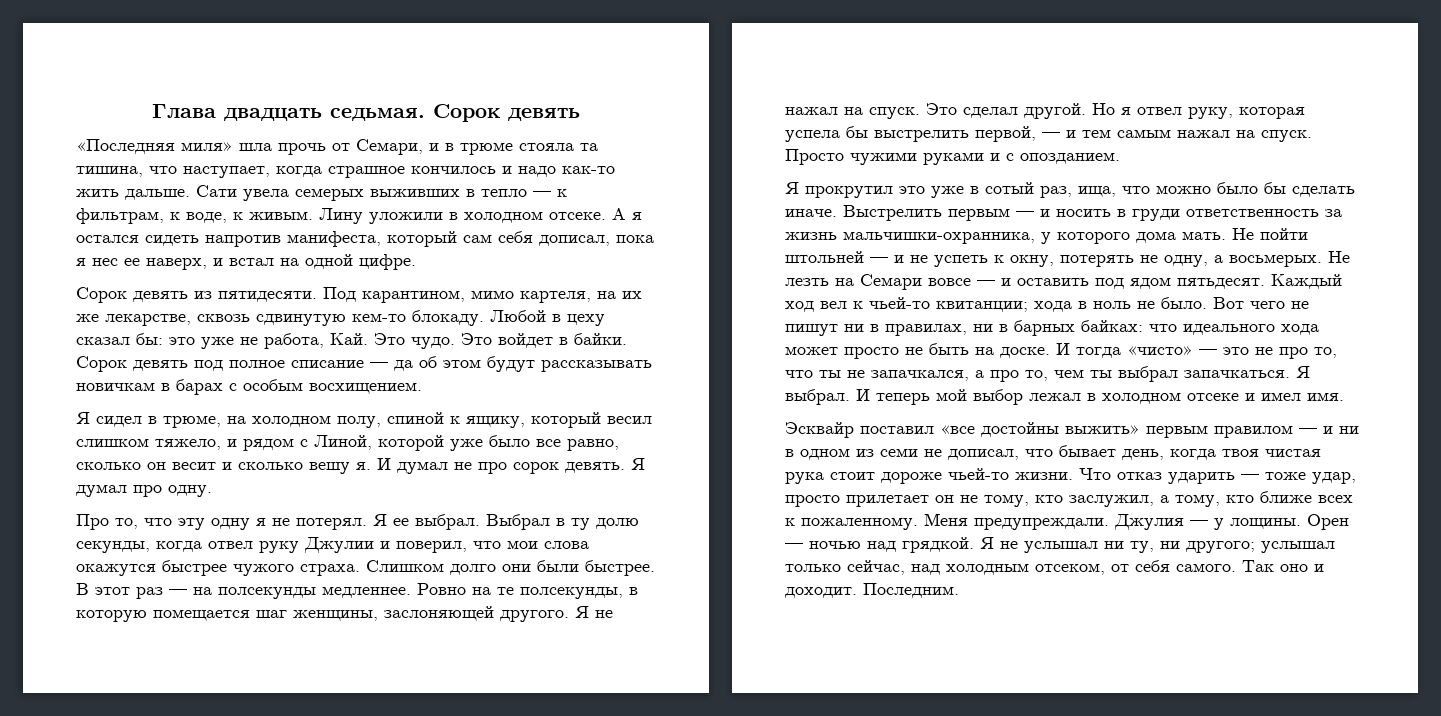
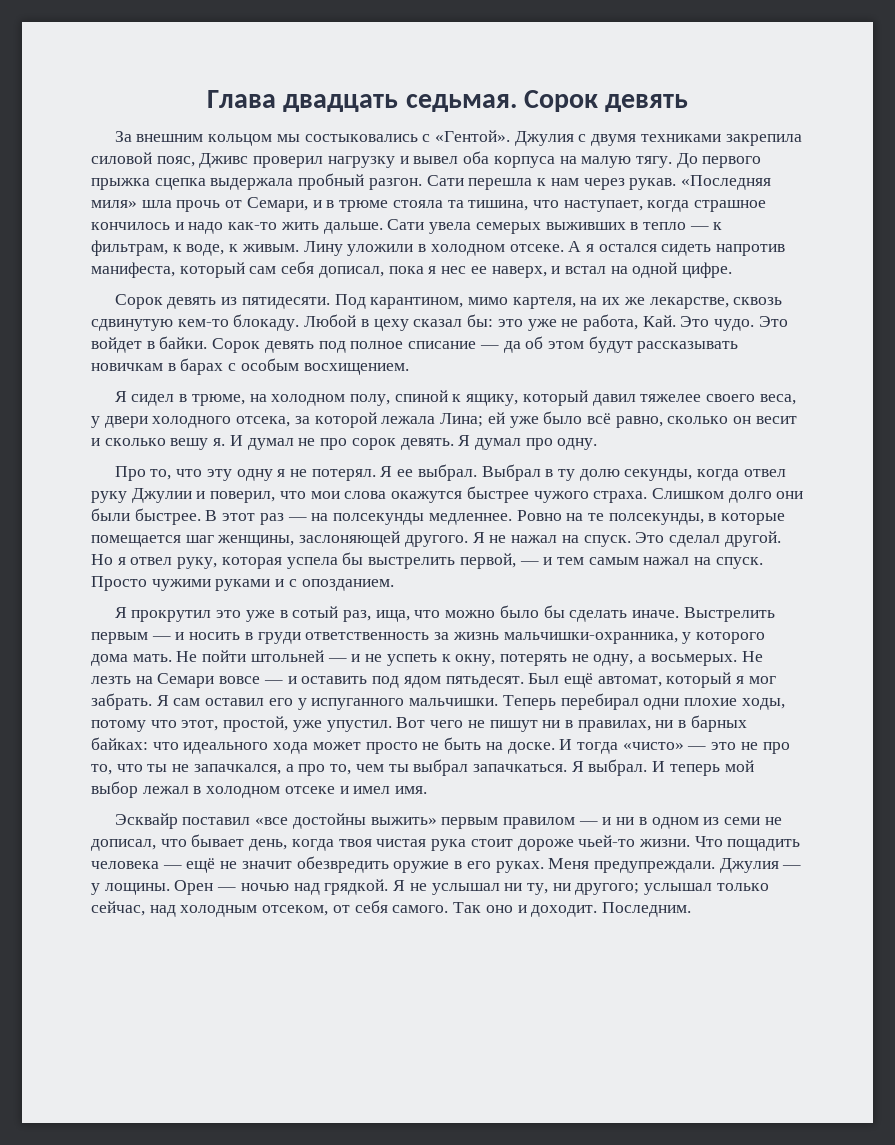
+ За внешним кольцом мы состыковались с «Гентой». Джулия с двумя техниками закрепила силовой пояс, Дживс проверил нагрузку и вывел оба корпуса на малую тягу. До первого прыжка сцепка выдержала пробный разгон. Сати перешла к нам через рукав.
- Я сидел в трюме, на холодном полу, спиной к ящику, который весил слишком тяжело, и рядом с Линой, которой уже было все равно, сколько он весит и сколько вешу я.
+ Я сидел в трюме, на холодном полу, спиной к ящику, который давил тяжелее своего веса, у двери холодного отсека, за которой лежала Лина; ей уже было всё равно, сколько он весит и сколько вешу я.
- Ровно на те полсекунды, в которую помещается шаг женщины, заслоняющей другого.
+ Ровно на те полсекунды, в которые помещается шаг женщины, заслоняющей другого.
- Каждый ход вел к чьей-то квитанции; хода в ноль не было.
+ Был ещё автомат, который я мог забрать. Я сам оставил его у испуганного мальчишки. Теперь перебирал одни плохие ходы, потому что этот, простой, уже упустил.
- Что отказ ударить — тоже удар, просто прилетает он не тому, кто заслужил, а тому, кто ближе всех к пожаленному.
+ Что пощадить человека — ещё не значит обезвредить оружие в его руках.

